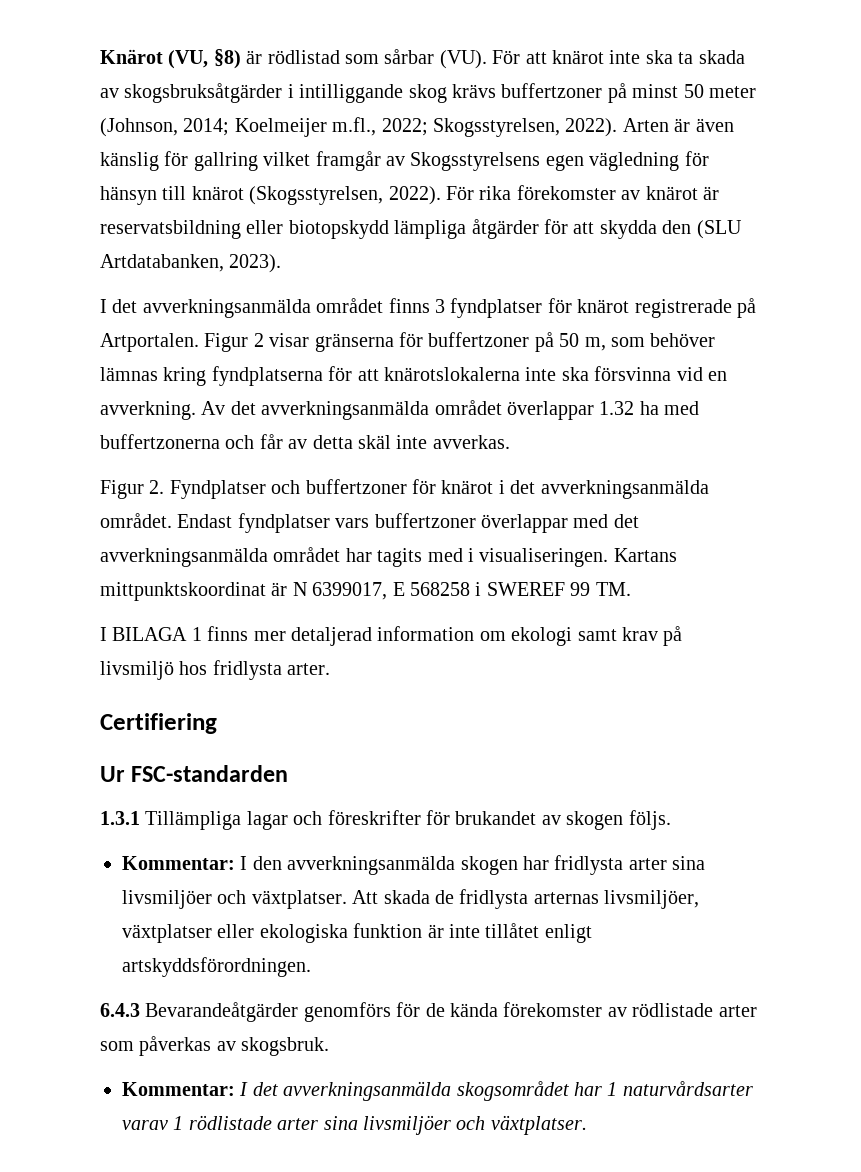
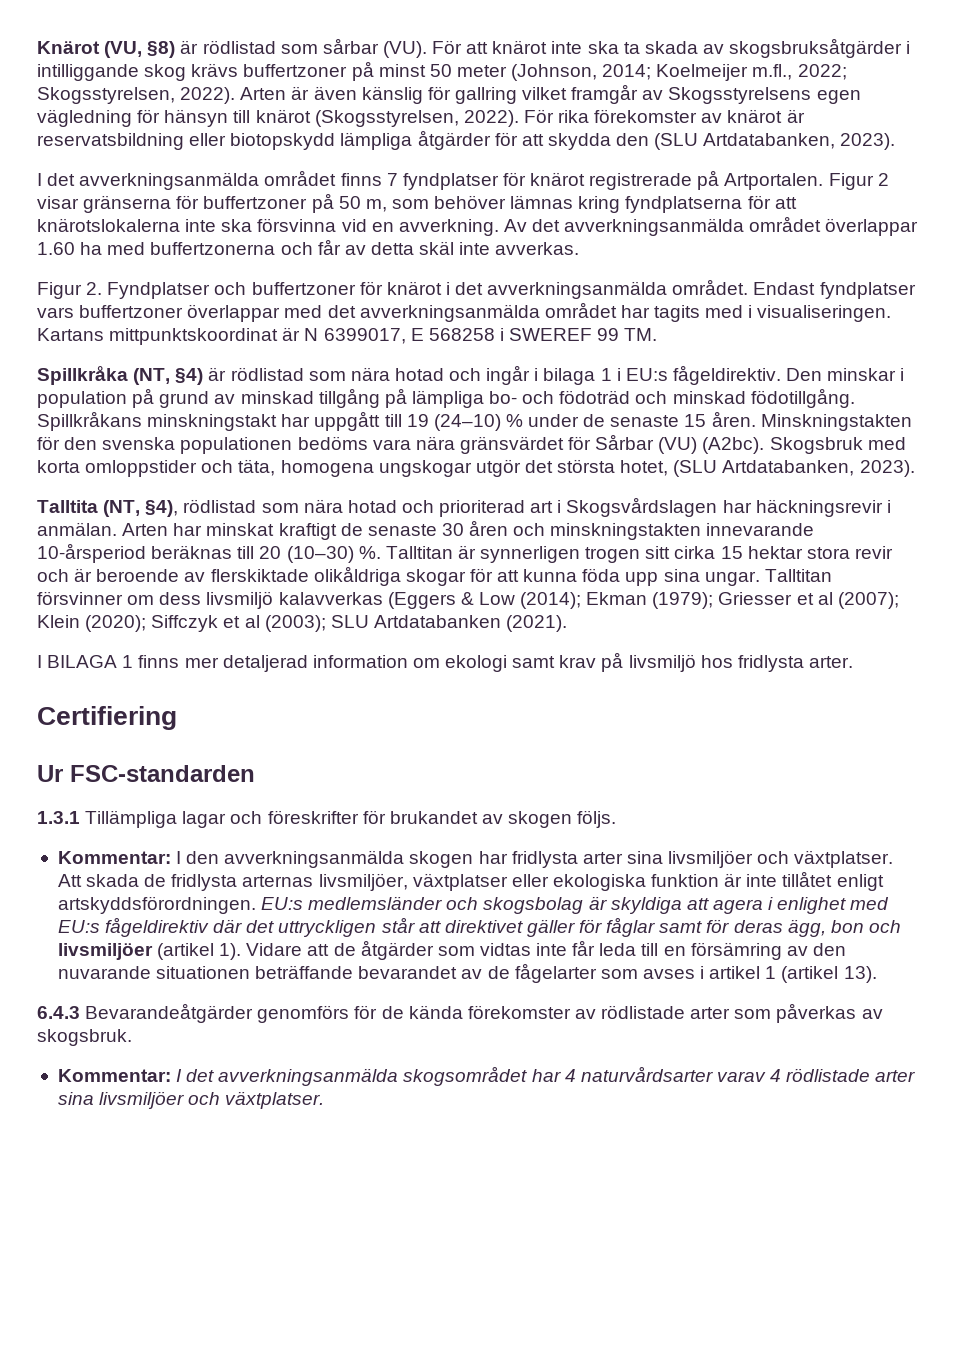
- I det avverkningsanmälda området finns 3 fyndplatser för knärot registrerade på Artportalen.
+ I det avverkningsanmälda området finns 7 fyndplatser för knärot registrerade på Artportalen.
- Av det avverkningsanmälda området överlappar 1.32 ha med buffertzonerna och får av detta skäl inte avverkas.
+ Av det avverkningsanmälda området överlappar 1.60 ha med buffertzonerna och får av detta skäl inte avverkas.
+ Spillkråka (NT, §4) är rödlistad som nära hotad och ingår i bilaga 1 i EU:s fågeldirektiv. Den minskar i population på grund av minskad tillgång på lämpliga bo- och födoträd och minskad födotillgång. Spillkråkans minskningstakt har uppgått till 19 (24–10) % under de senaste 15 åren. Minskningstakten för den svenska populationen bedöms vara nära gränsvärdet för Sårbar (VU) (A2bc). Skogsbruk med korta omloppstider och täta, homogena ungskogar utgör det största hotet, (SLU Artdatabanken, 2023).
+ Talltita (NT, §4), rödlistad som nära hotad och prioriterad art i Skogsvårdslagen har häckningsrevir i anmälan. Arten har minskat kraftigt de senaste 30 åren och minskningstakten innevarande 10-årsperiod beräknas till 20 (10–30) %. Talltitan är synnerligen trogen sitt cirka 15 hektar stora revir och är beroende av flerskiktade olikåldriga skogar för att kunna föda upp sina ungar. Talltitan försvinner om dess livsmiljö kalavverkas (Eggers & Low (2014); Ekman (1979); Griesser et al (2007); Klein (2020); Siffczyk et al (2003); SLU Artdatabanken (2021).
+ EU:s medlemsländer och skogsbolag är skyldiga att agera i enlighet med EU:s fågeldirektiv där det uttryckligen står att direktivet gäller för fåglar samt för deras ägg, bon och livsmiljöer (artikel 1). Vidare att de åtgärder som vidtas inte får leda till en försämring av den nuvarande situationen beträffande bevarandet av de fågelarter som avses i artikel 1 (artikel 13).
- Kommentar: I det avverkningsanmälda skogsområdet har 1 naturvårdsarter varav 1 rödlistade arter sina livsmiljöer och växtplatser.
+ Kommentar: I det avverkningsanmälda skogsområdet har 4 naturvårdsarter varav 4 rödlistade arter sina livsmiljöer och växtplatser.

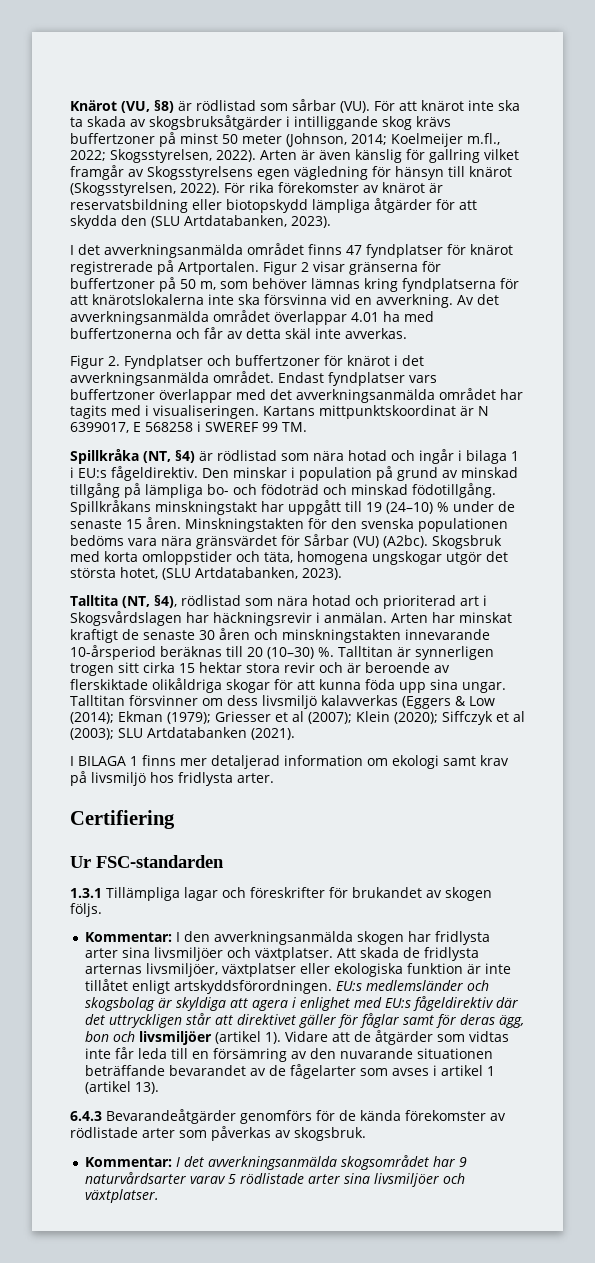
- I det avverkningsanmälda området finns 7 fyndplatser för knärot registrerade på Artportalen.
+ I det avverkningsanmälda området finns 47 fyndplatser för knärot registrerade på Artportalen.
- Av det avverkningsanmälda området överlappar 1.60 ha med buffertzonerna och får av detta skäl inte avverkas.
+ Av det avverkningsanmälda området överlappar 4.01 ha med buffertzonerna och får av detta skäl inte avverkas.
- Kommentar: I det avverkningsanmälda skogsområdet har 4 naturvårdsarter varav 4 rödlistade arter sina livsmiljöer och växtplatser.
+ Kommentar: I det avverkningsanmälda skogsområdet har 9 naturvårdsarter varav 5 rödlistade arter sina livsmiljöer och växtplatser.

